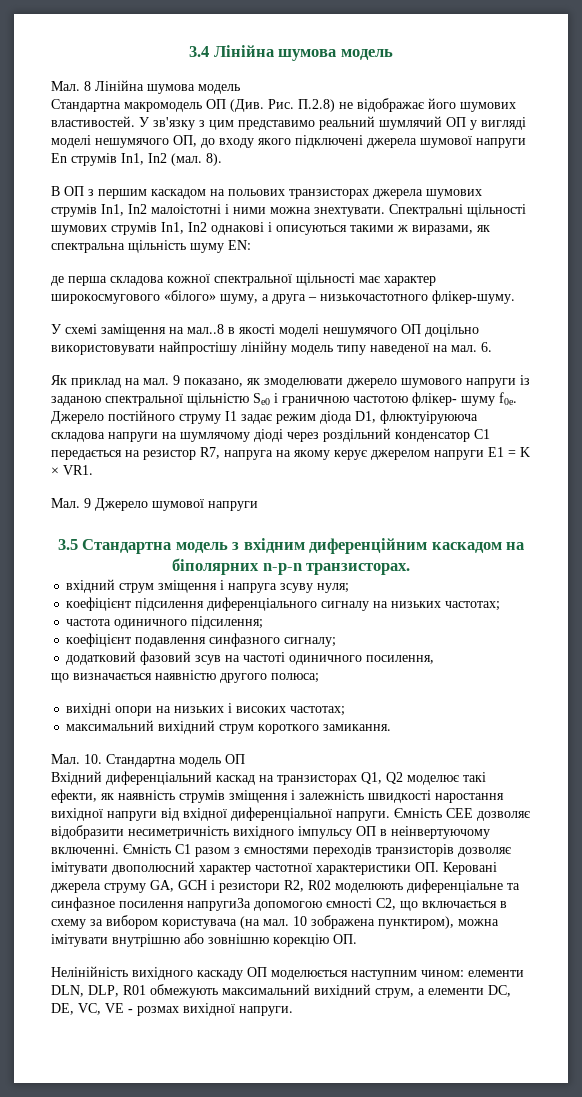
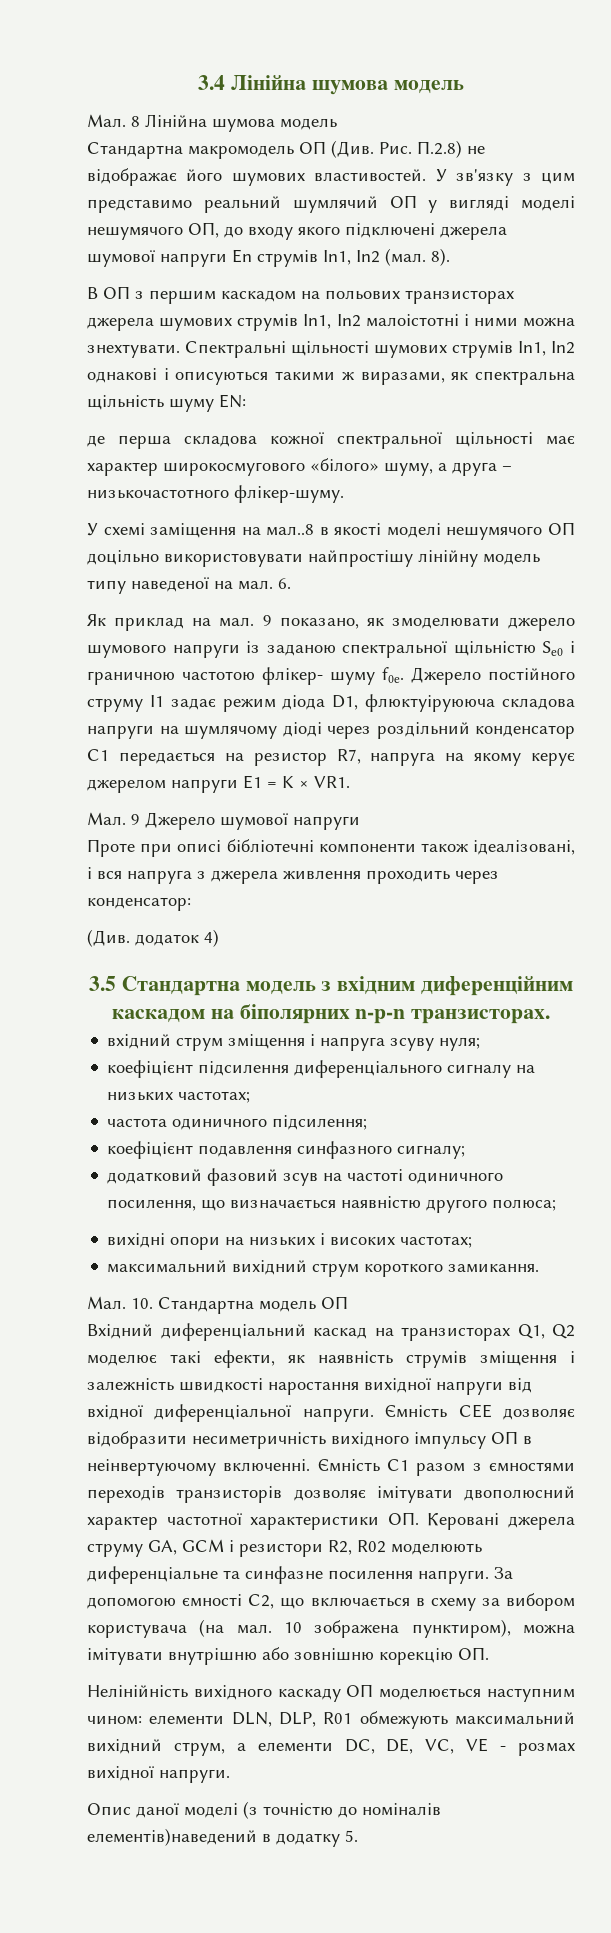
+ Проте при описі бібліотечні компоненти також ідеалізовані, і вся напруга з джерела живлення проходить через конденсатор:
+ (Див. додаток 4)
- додатковий фазовий зсув на частоті одиничного посилення,
- що визначається наявністю другого полюса;
+ додатковий фазовий зсув на частоті одиничного посилення, що визначається наявністю другого полюса;
- Ємність С1 разом з ємностями переходів транзисторів дозволяє імітувати двополюсний характер частотної характеристики ОП. Керовані джерела струму GA, GCH і резистори R2, R02 моделюють диференціальне та синфазное посилення напругиЗа допомогою ємності С2, що включається в схему за вибором користувача (на мал.
+ Ємність С1 разом з ємностями переходів транзисторів дозволяє імітувати двополюсний характер частотної характеристики ОП. Керовані джерела струму GA, GCM і резистори R2, R02 моделюють диференціальне та синфазне посилення напруги. За допомогою ємності С2, що включається в схему за вибором користувача (на мал.
+ Опис даної моделі (з точністю до номіналів елементів)наведений в додатку 5.

